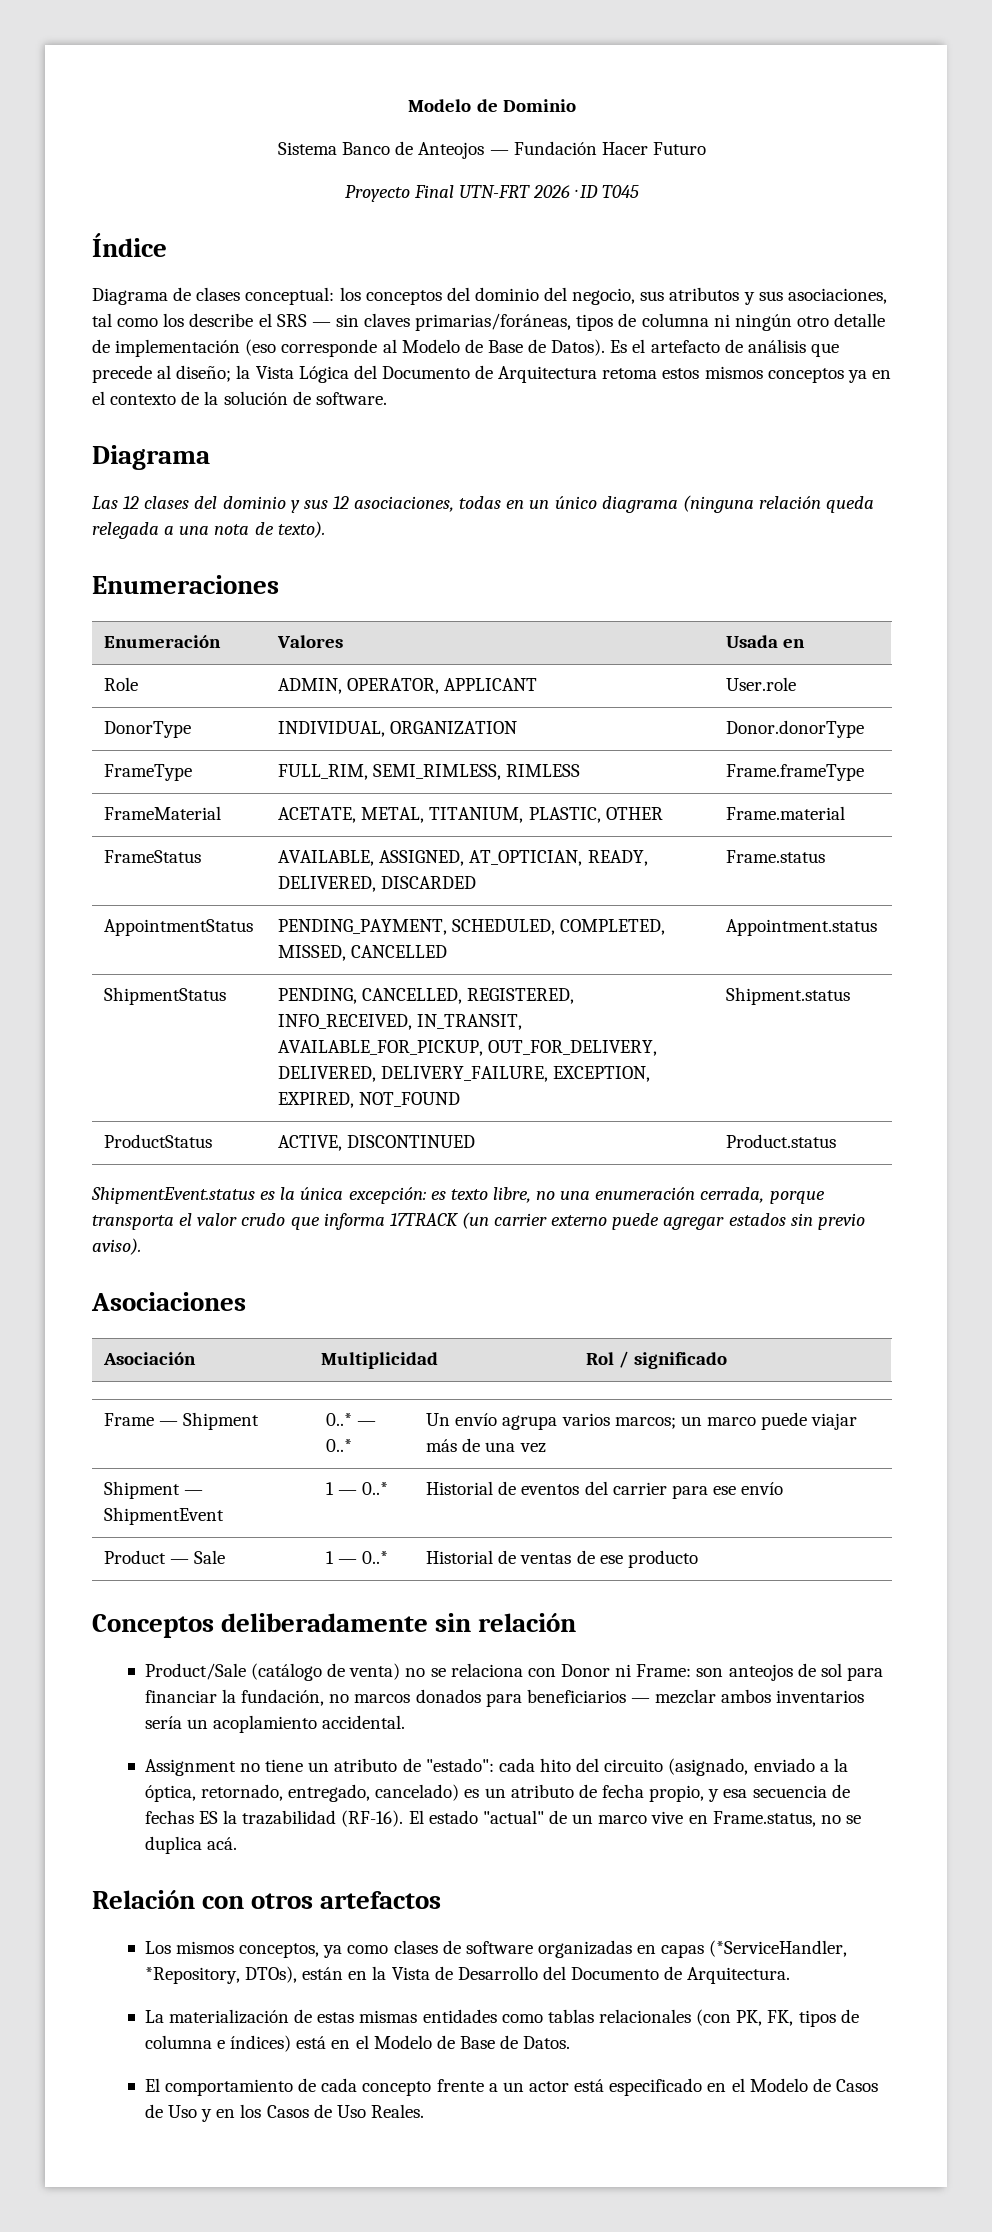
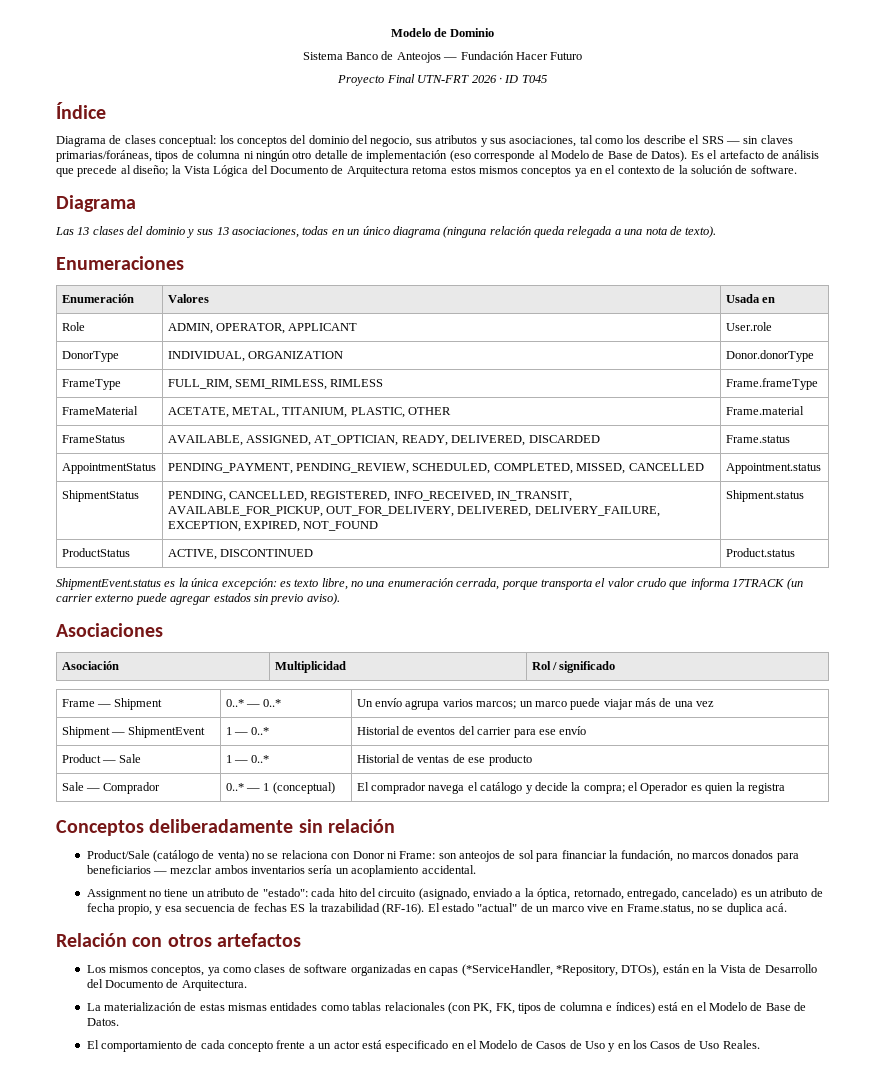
- Las 12 clases del dominio y sus 12 asociaciones, todas en un único diagrama (ninguna relación queda relegada a una nota de texto).
+ Las 13 clases del dominio y sus 13 asociaciones, todas en un único diagrama (ninguna relación queda relegada a una nota de texto).
- AppointmentStatus | PENDING_PAYMENT, SCHEDULED, COMPLETED, MISSED, CANCELLED | Appointment.status
+ AppointmentStatus | PENDING_PAYMENT, PENDING_REVIEW, SCHEDULED, COMPLETED, MISSED, CANCELLED | Appointment.status
+ Sale — Comprador | 0..* — 1 (conceptual) | El comprador navega el catálogo y decide la compra; el Operador es quien la registra

